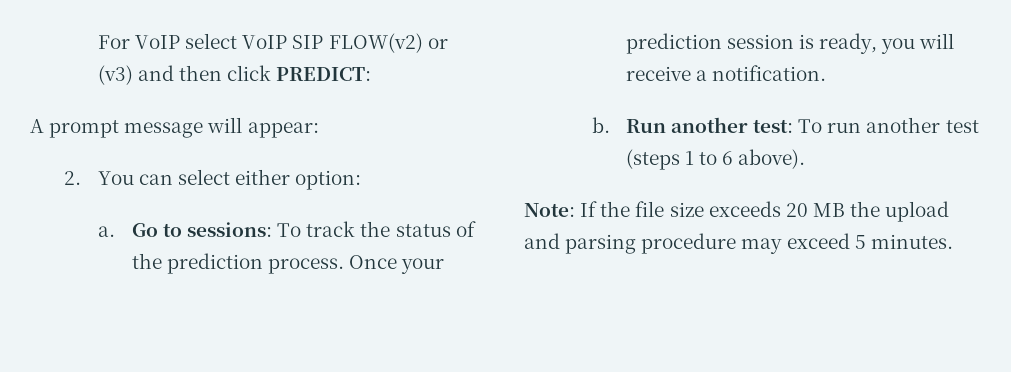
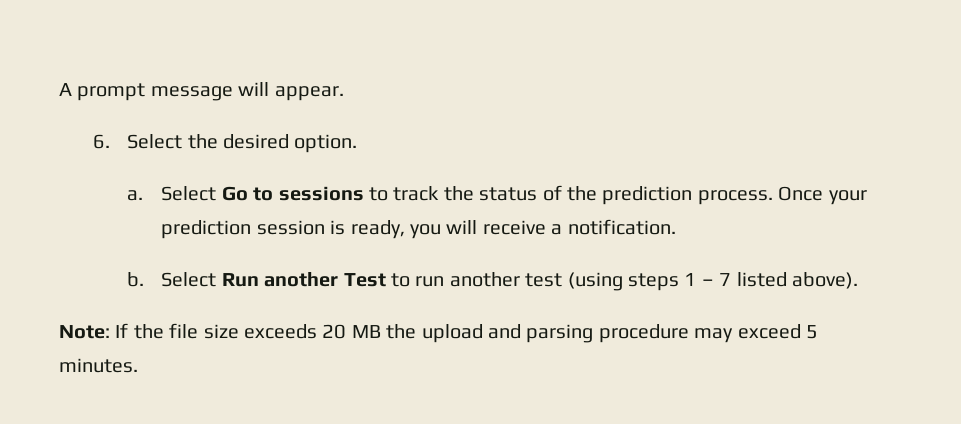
- For VoIP select VoIP SIP FLOW(v2) or (v3) and then click PREDICT:
- A prompt message will appear:
- 2. You can select either option:
+ A prompt message will appear.
+ 6. Select the desired option.
- Go to sessions: To track the status of the prediction process.
+ Select Go to sessions to track the status of the prediction process.
- Run another test: To run another test (steps 1 to 6 above).
+ Select Run another Test to run another test (using steps 1 – 7 listed above).

